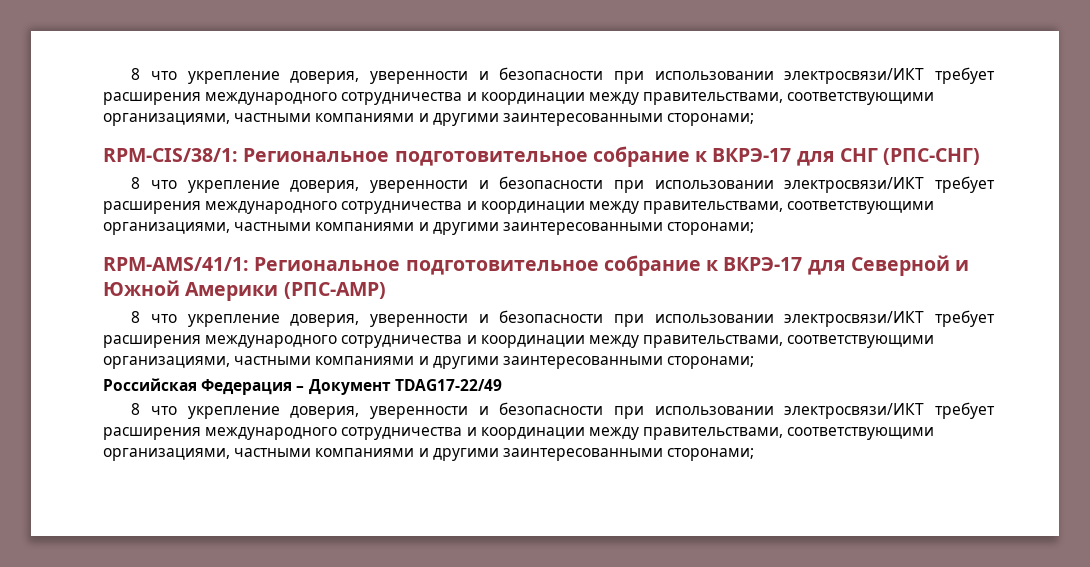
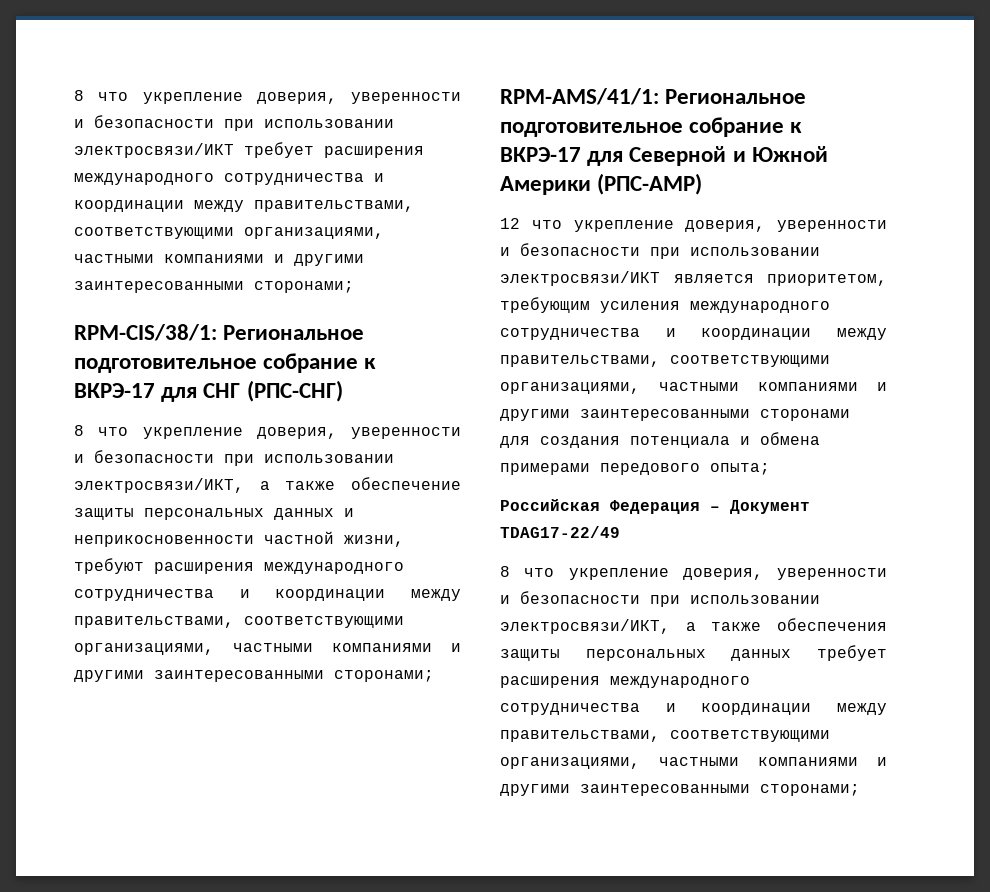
  RPM-CIS/38/1: Региональное подготовительное собрание к ВКРЭ-17 для СНГ (РПС-СНГ)
- 8 что укрепление доверия, уверенности и безопасности при использовании электросвязи/ИКТ требует расширения международного сотрудничества и координации между правительствами, соответствующими организациями, частными компаниями и другими заинтересованными сторонами;
+ 8 что укрепление доверия, уверенности и безопасности при использовании электросвязи/ИКТ, а также обеспечение защиты персональных данных и неприкосновенности частной жизни, требуют расширения международного сотрудничества и координации между правительствами, соответствующими организациями, частными компаниями и другими заинтересованными сторонами;
  RPM-AMS/41/1: Региональное подготовительное собрание к ВКРЭ-17 для Северной и Южной Америки (РПС-АМР)
- 8 что укрепление доверия, уверенности и безопасности при использовании электросвязи/ИКТ требует расширения международного сотрудничества и координации между правительствами, соответствующими организациями, частными компаниями и другими заинтересованными сторонами;
+ 12 что укрепление доверия, уверенности и безопасности при использовании электросвязи/ИКТ является приоритетом, требующим усиления международного сотрудничества и координации между правительствами, соответствующими организациями, частными компаниями и другими заинтересованными сторонами для создания потенциала и обмена примерами передового опыта;
+ Российская Федерация – Документ TDAG17-22/49
+ 8 что укрепление доверия, уверенности и безопасности при использовании электросвязи/ИКТ, а также обеспечения защиты персональных данных требует расширения международного сотрудничества и координации между правительствами, соответствующими организациями, частными компаниями и другими заинтересованными сторонами;
- Российская Федерация – Документ TDAG17-22/49
- 8 что укрепление доверия, уверенности и безопасности при использовании электросвязи/ИКТ требует расширения международного сотрудничества и координации между правительствами, соответствующими организациями, частными компаниями и другими заинтересованными сторонами;

